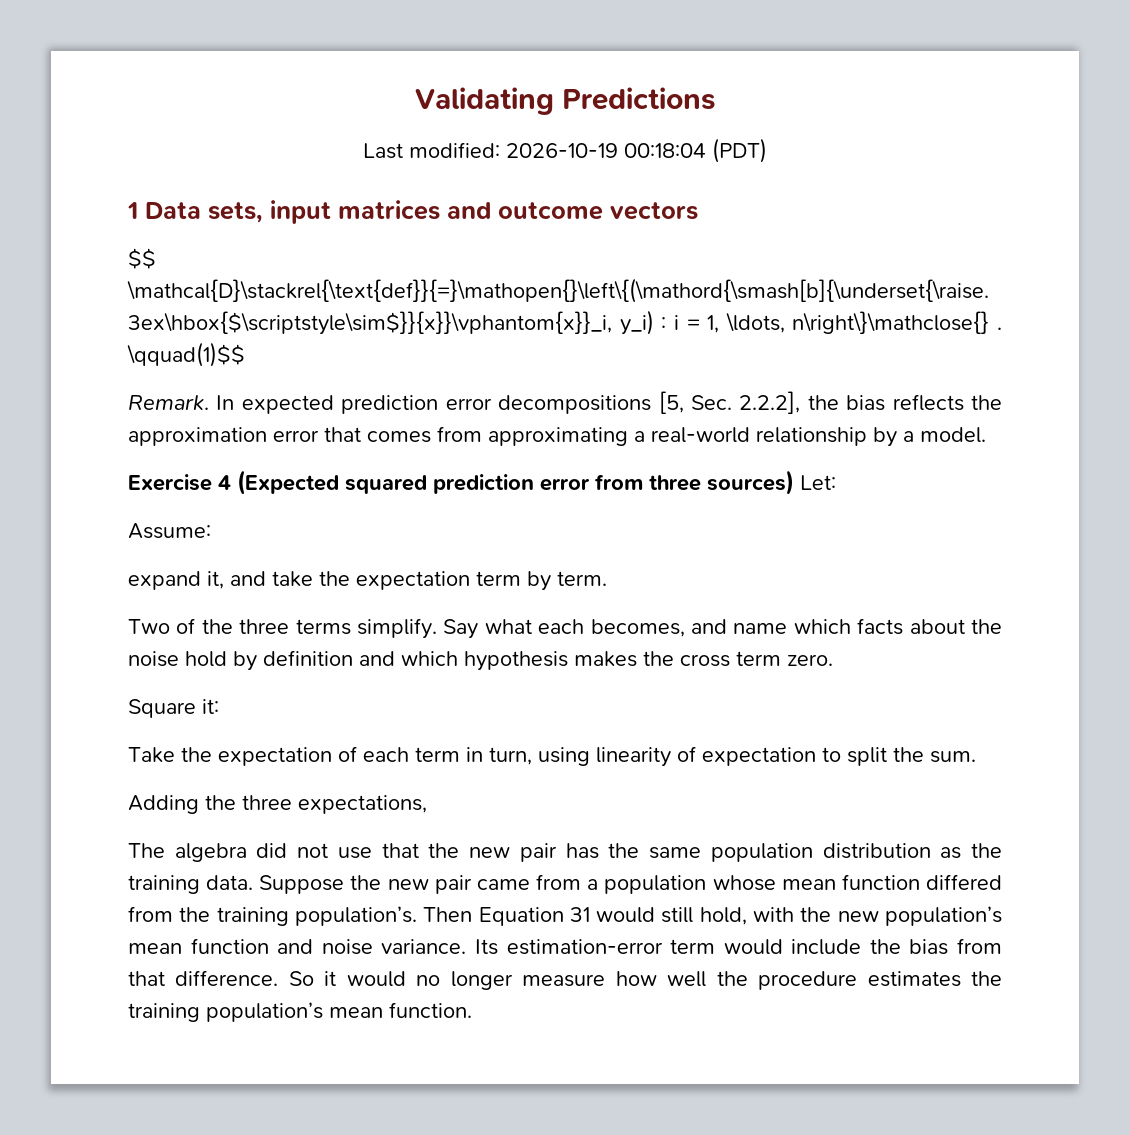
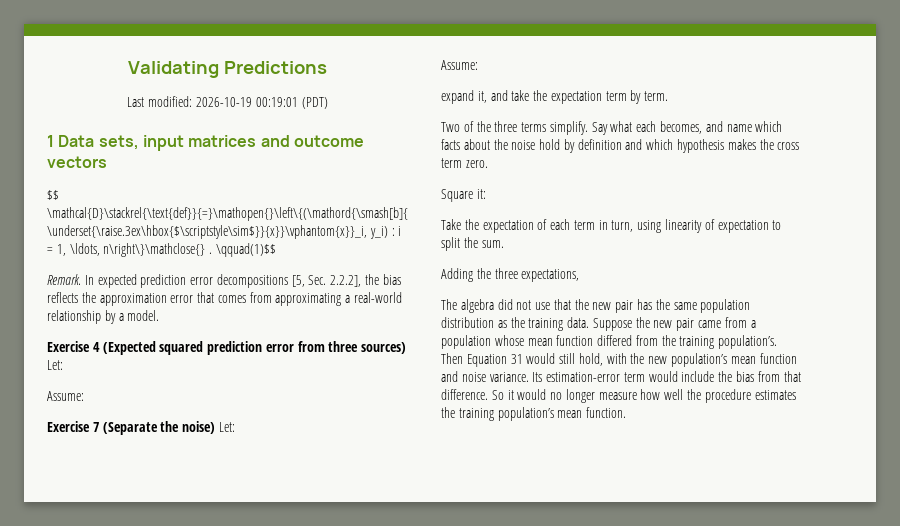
- Last modified: 2026-10-19 00:18:04 (PDT)
+ Last modified: 2026-10-19 00:19:01 (PDT)
+ Exercise 7 (Separate the noise) Let:
+ Assume:

